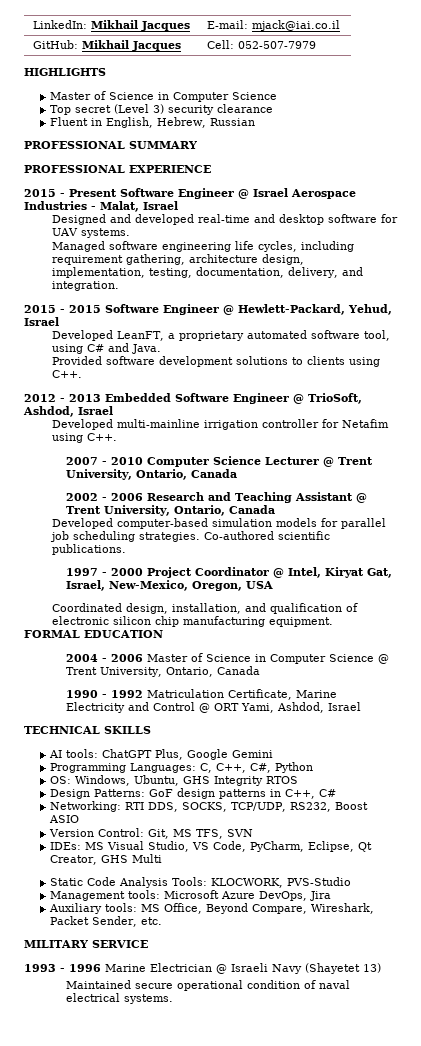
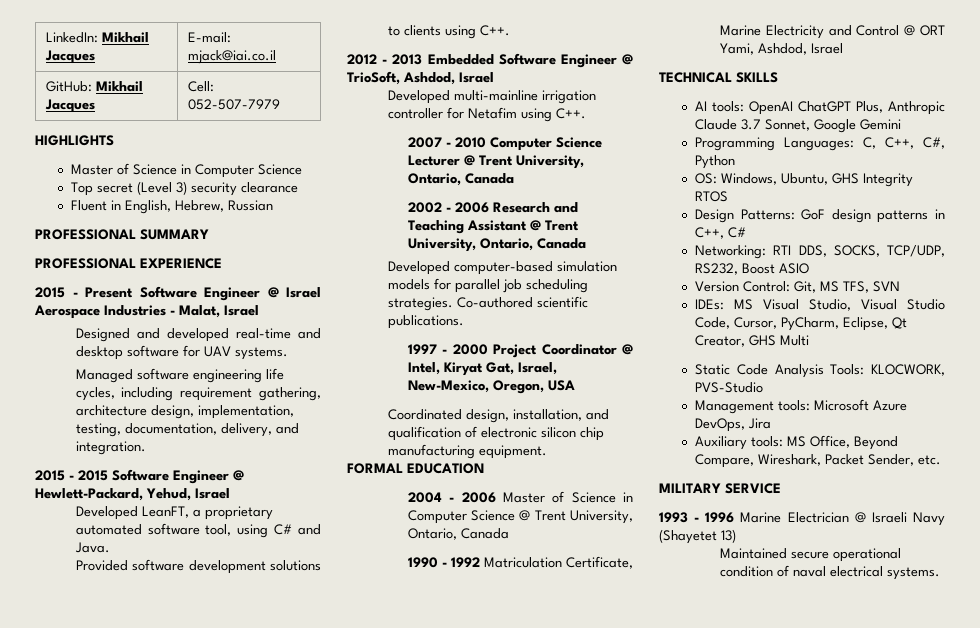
- AI tools: ChatGPT Plus, Google Gemini
+ AI tools: OpenAI ChatGPT Plus, Anthropic Claude 3.7 Sonnet, Google Gemini
- IDEs: MS Visual Studio, VS Code, PyCharm, Eclipse, Qt Creator, GHS Multi
+ IDEs: MS Visual Studio, Visual Studio Code, Cursor, PyCharm, Eclipse, Qt Creator, GHS Multi

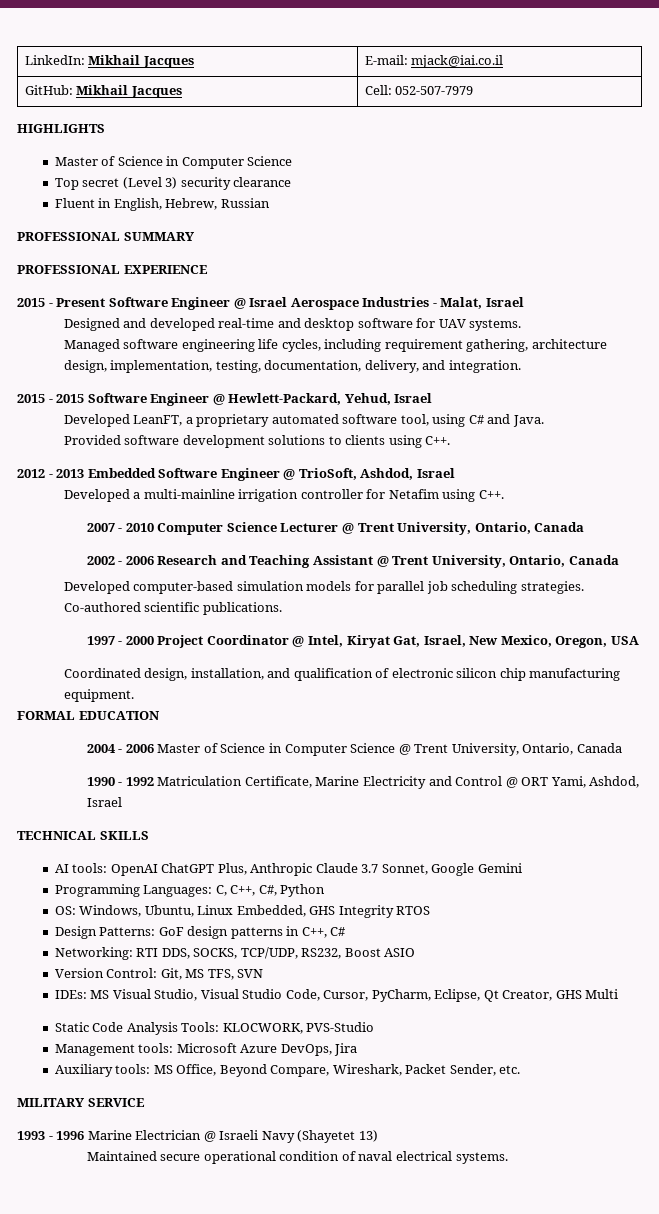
- Developed multi-mainline irrigation controller for Netafim using C++.
+ Developed a multi-mainline irrigation controller for Netafim using C++.
- 1997 - 2000 Project Coordinator @ Intel, Kiryat Gat, Israel, New-Mexico, Oregon, USA
+ 1997 - 2000 Project Coordinator @ Intel, Kiryat Gat, Israel, New Mexico, Oregon, USA
- OS: Windows, Ubuntu, GHS Integrity RTOS
+ OS: Windows, Ubuntu, Linux Embedded, GHS Integrity RTOS

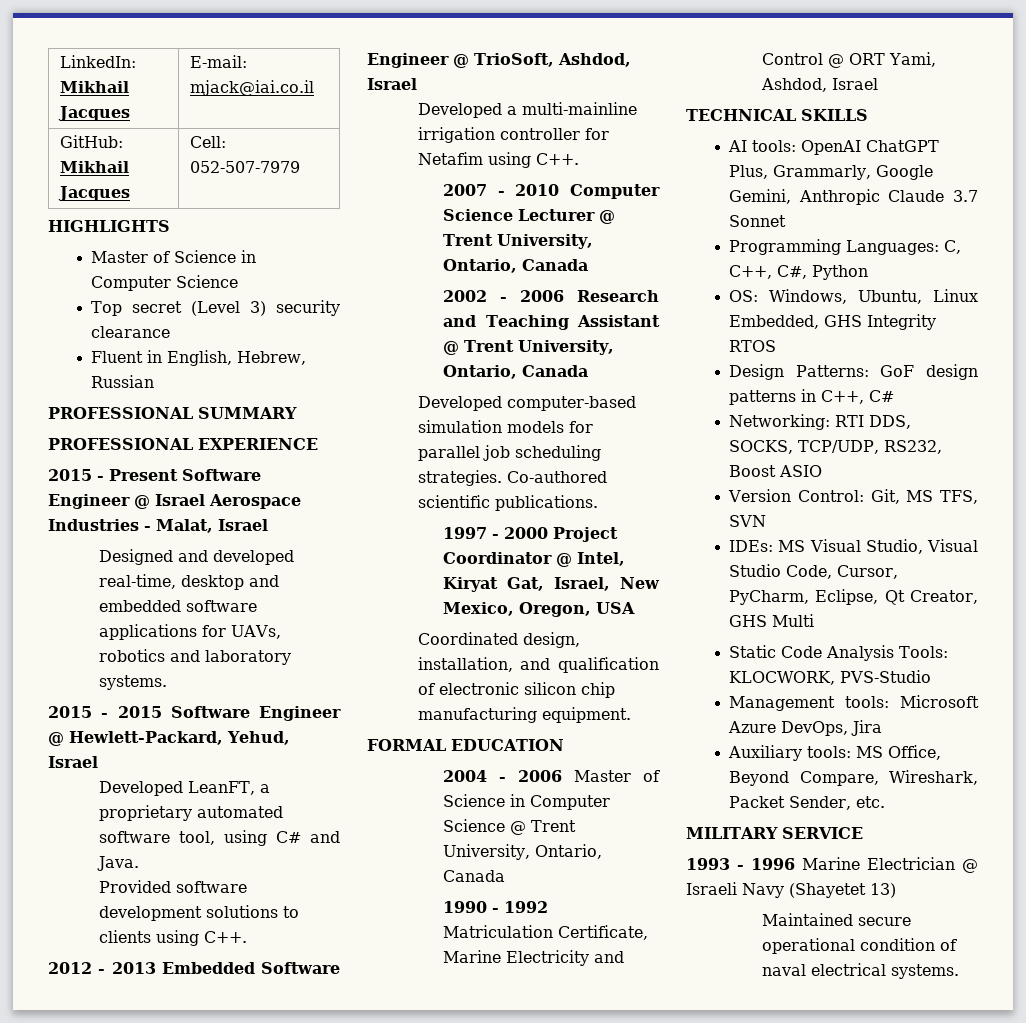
- Designed and developed real-time and desktop software for UAV systems.
- Managed software engineering life cycles, including requirement gathering, architecture design, implementation, testing, documentation, delivery, and integration.
+ Designed and developed real-time, desktop and embedded software applications for UAVs, robotics and laboratory systems.
- AI tools: OpenAI ChatGPT Plus, Anthropic Claude 3.7 Sonnet, Google Gemini
+ AI tools: OpenAI ChatGPT Plus, Grammarly, Google Gemini, Anthropic Claude 3.7 Sonnet

